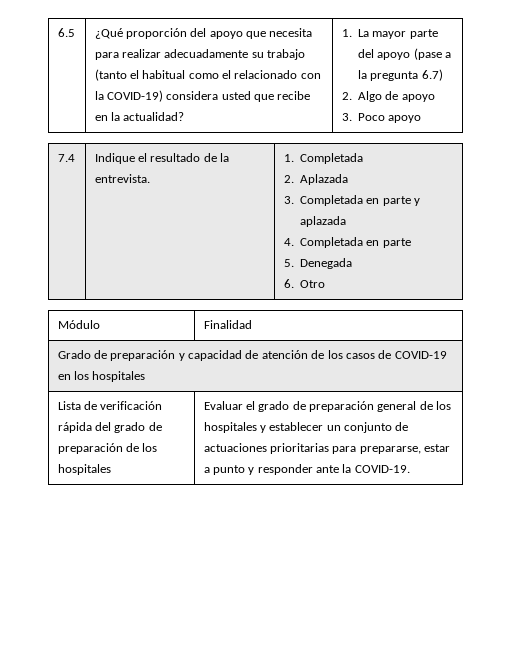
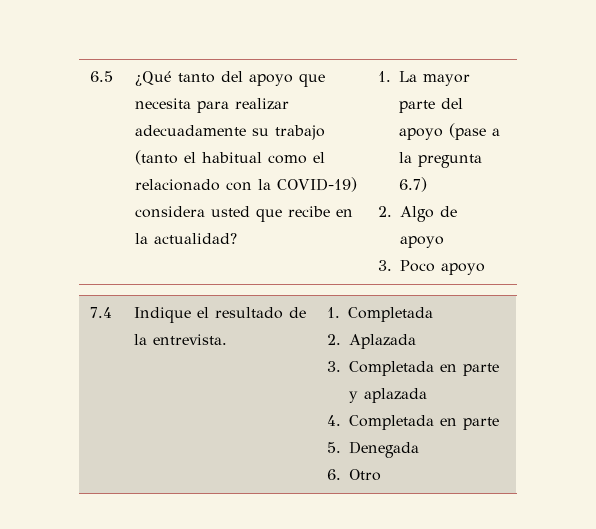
- ¿Qué proporción del apoyo que necesita para realizar adecuadamente su trabajo (tanto el habitual como el relacionado con la COVID-19) considera usted que recibe en la actualidad?
+ ¿Qué tanto del apoyo que necesita para realizar adecuadamente su trabajo (tanto el habitual como el relacionado con la COVID-19) considera usted que recibe en la actualidad?
- Módulo | Finalidad
- Grado de preparación y capacidad de atención de los casos de COVID-19 en los hospitales
- Lista de verificación rápida del grado de preparación de los hospitales | Evaluar el grado de preparación general de los hospitales y establecer un conjunto de actuaciones prioritarias para prepararse, estar a punto y responder ante la COVID-19.

